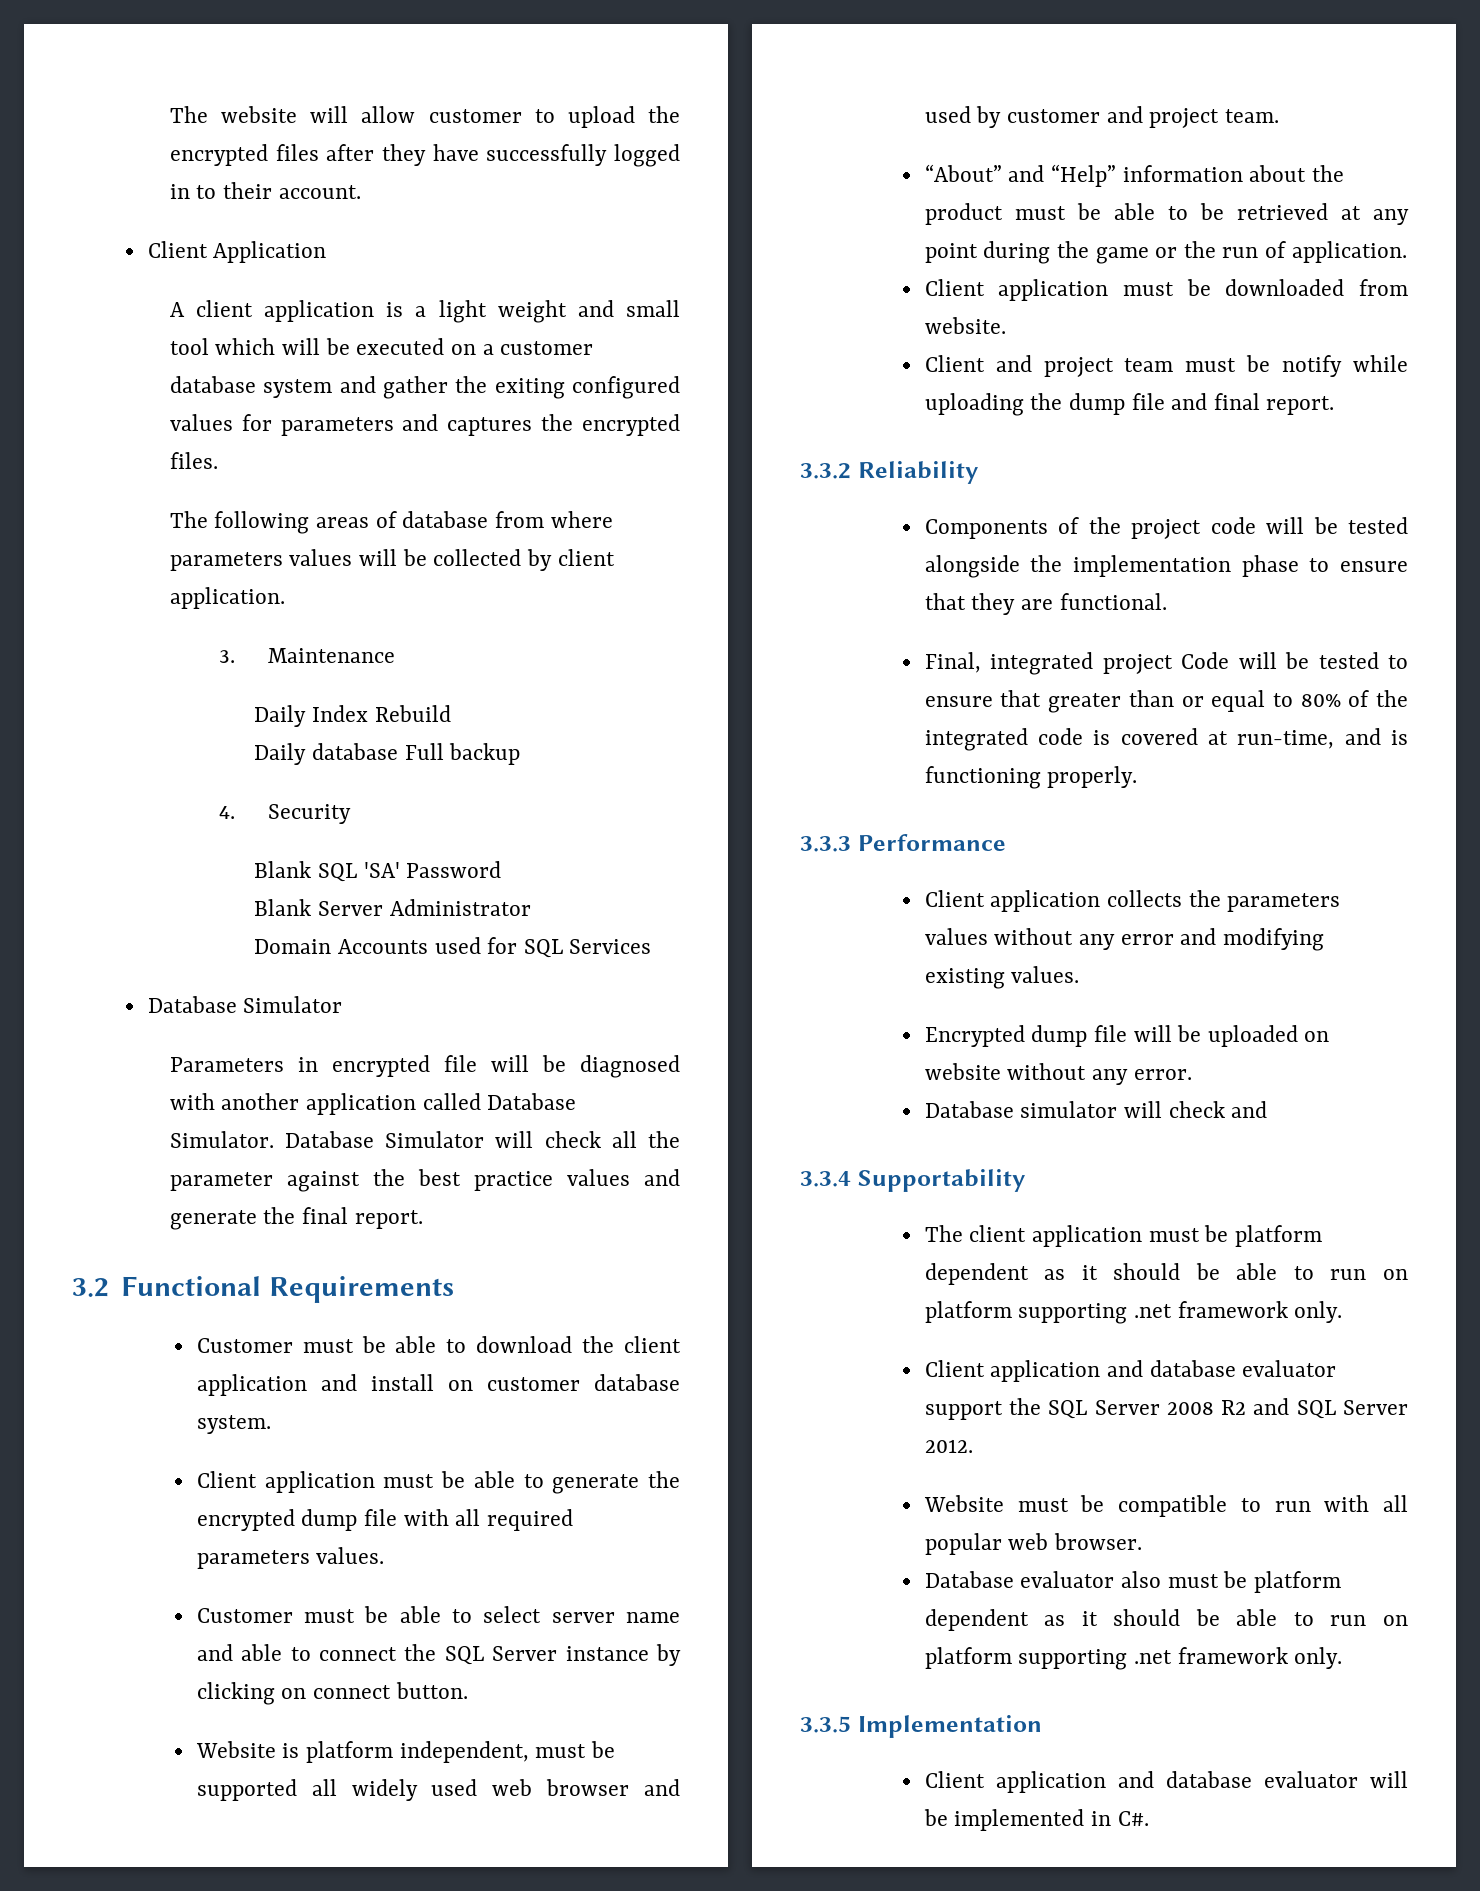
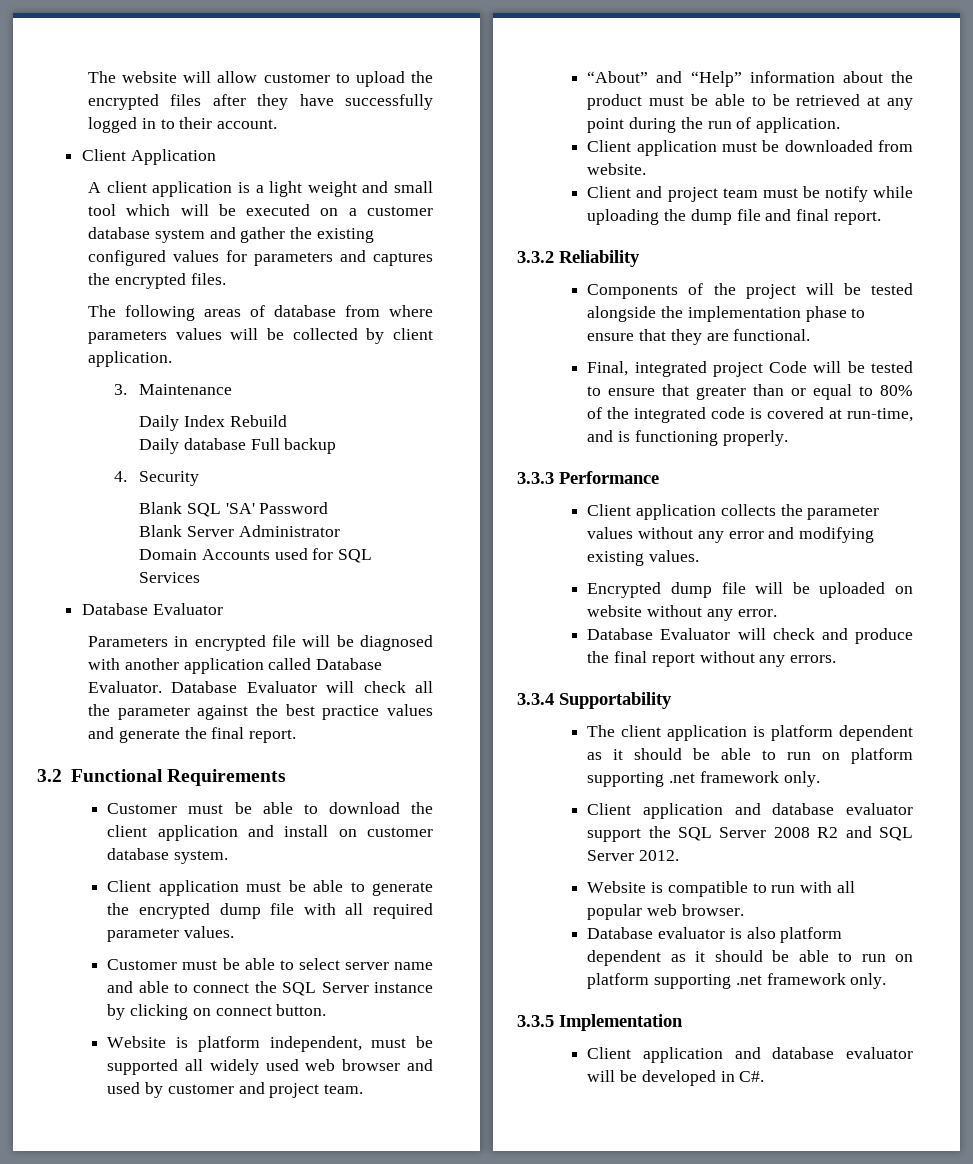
- A client application is a light weight and small tool which will be executed on a customer database system and gather the exiting configured values for parameters and captures the encrypted files.
+ A client application is a light weight and small tool which will be executed on a customer database system and gather the existing configured values for parameters and captures the encrypted files.
  Domain Accounts used for SQL Services
- Database Simulator
+ Database Evaluator
- Parameters in encrypted file will be diagnosed with another application called Database Simulator. Database Simulator will check all the parameter against the best practice values and generate the final report.
+ Parameters in encrypted file will be diagnosed with another application called Database Evaluator. Database Evaluator will check all the parameter against the best practice values and generate the final report.
- Client application must be able to generate the encrypted dump file with all required parameters values.
+ Client application must be able to generate the encrypted dump file with all required parameter values.
- “About” and “Help” information about the product must be able to be retrieved at any point during the game or the run of application.
+ “About” and “Help” information about the product must be able to be retrieved at any point during the run of application.
- Components of the project code will be tested alongside the implementation phase to ensure that they are functional.
+ Components of the project will be tested alongside the implementation phase to ensure that they are functional.
- Client application collects the parameters values without any error and modifying existing values.
+ Client application collects the parameter values without any error and modifying existing values.
- Database simulator will check and
+ Database Evaluator will check and produce the final report without any errors.
- The client application must be platform dependent as it should be able to run on platform supporting .net framework only.
+ The client application is platform dependent as it should be able to run on platform supporting .net framework only.
- Website must be compatible to run with all popular web browser.
+ Website is compatible to run with all popular web browser.
- Database evaluator also must be platform dependent as it should be able to run on platform supporting .net framework only.
+ Database evaluator is also platform dependent as it should be able to run on platform supporting .net framework only.
- Client application and database evaluator will be implemented in C#.
+ Client application and database evaluator will be developed in C#.

